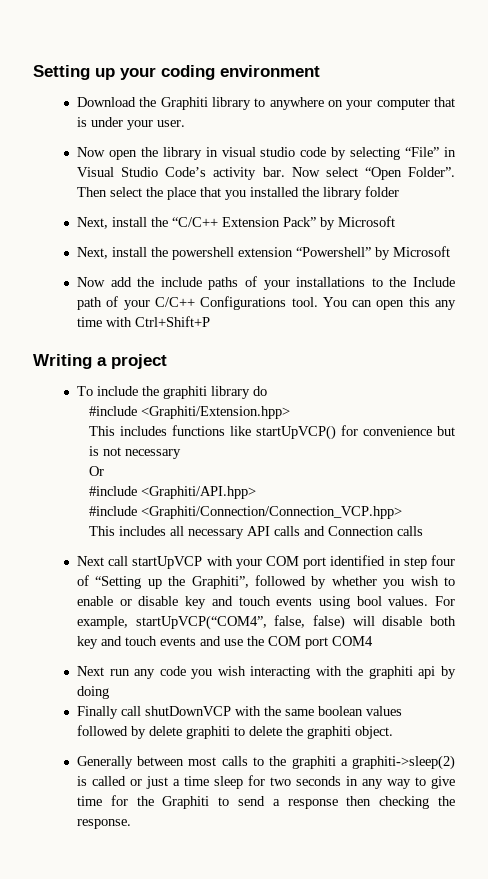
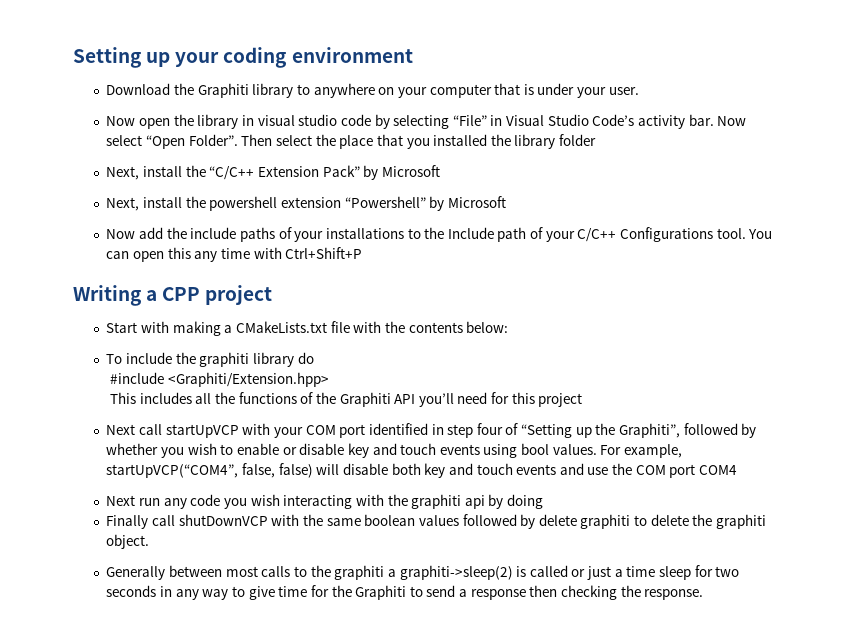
- Writing a project
+ Writing a CPP project
+ Start with making a CMakeLists.txt file with the contents below:
- This includes functions like startUpVCP() for convenience but is not necessary
- Or
- #include <Graphiti/API.hpp>
- #include <Graphiti/Connection/Connection_VCP.hpp>
- This includes all necessary API calls and Connection calls
+ This includes all the functions of the Graphiti API you’ll need for this project

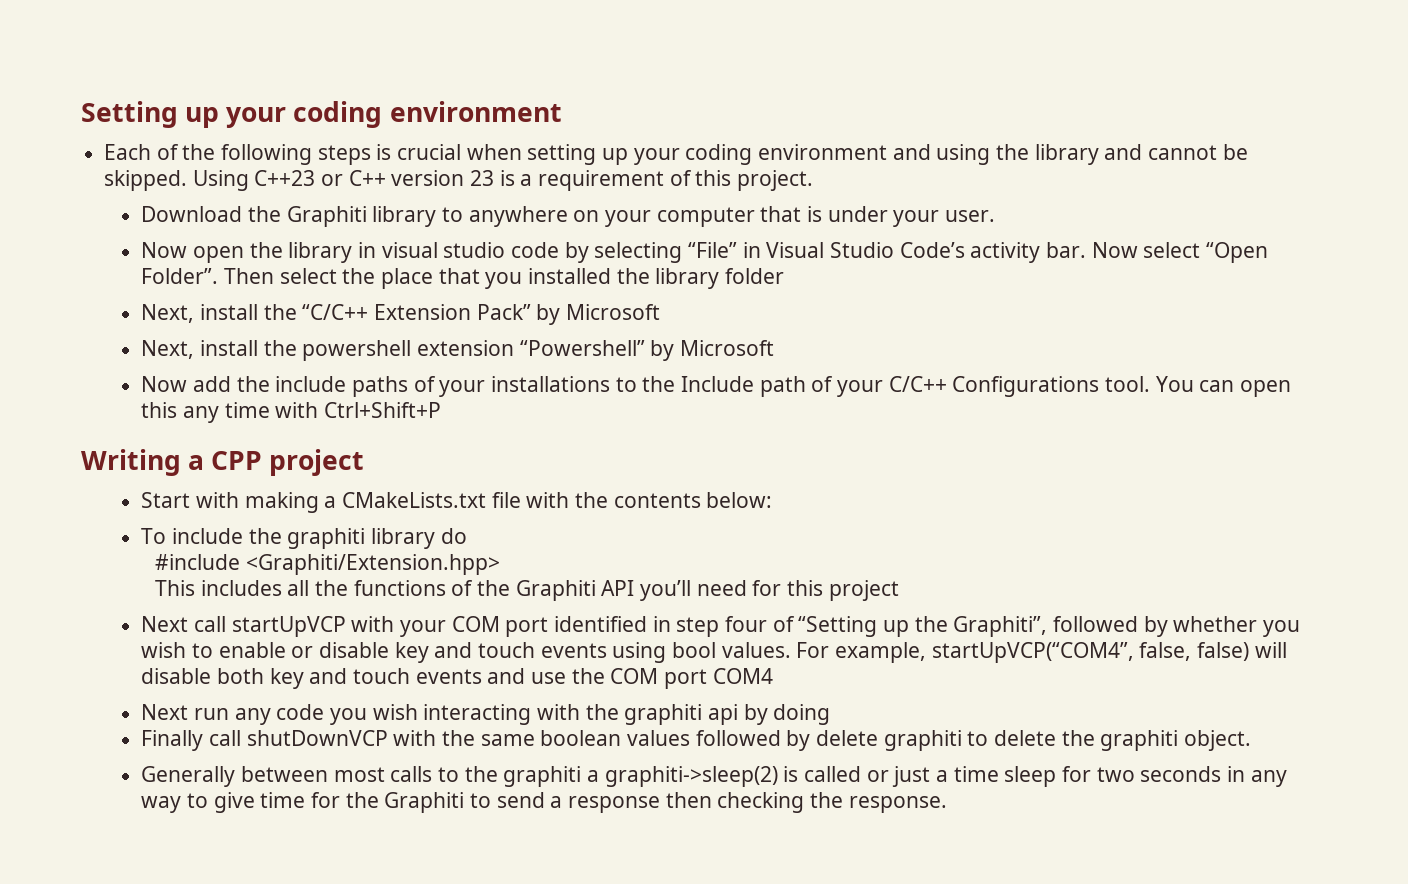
+ Each of the following steps is crucial when setting up your coding environment and using the library and cannot be skipped. Using C++23 or C++ version 23 is a requirement of this project.

